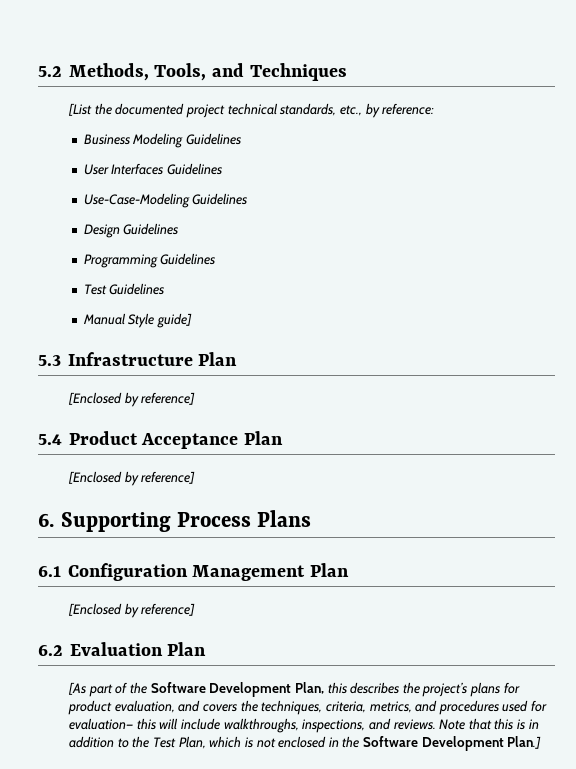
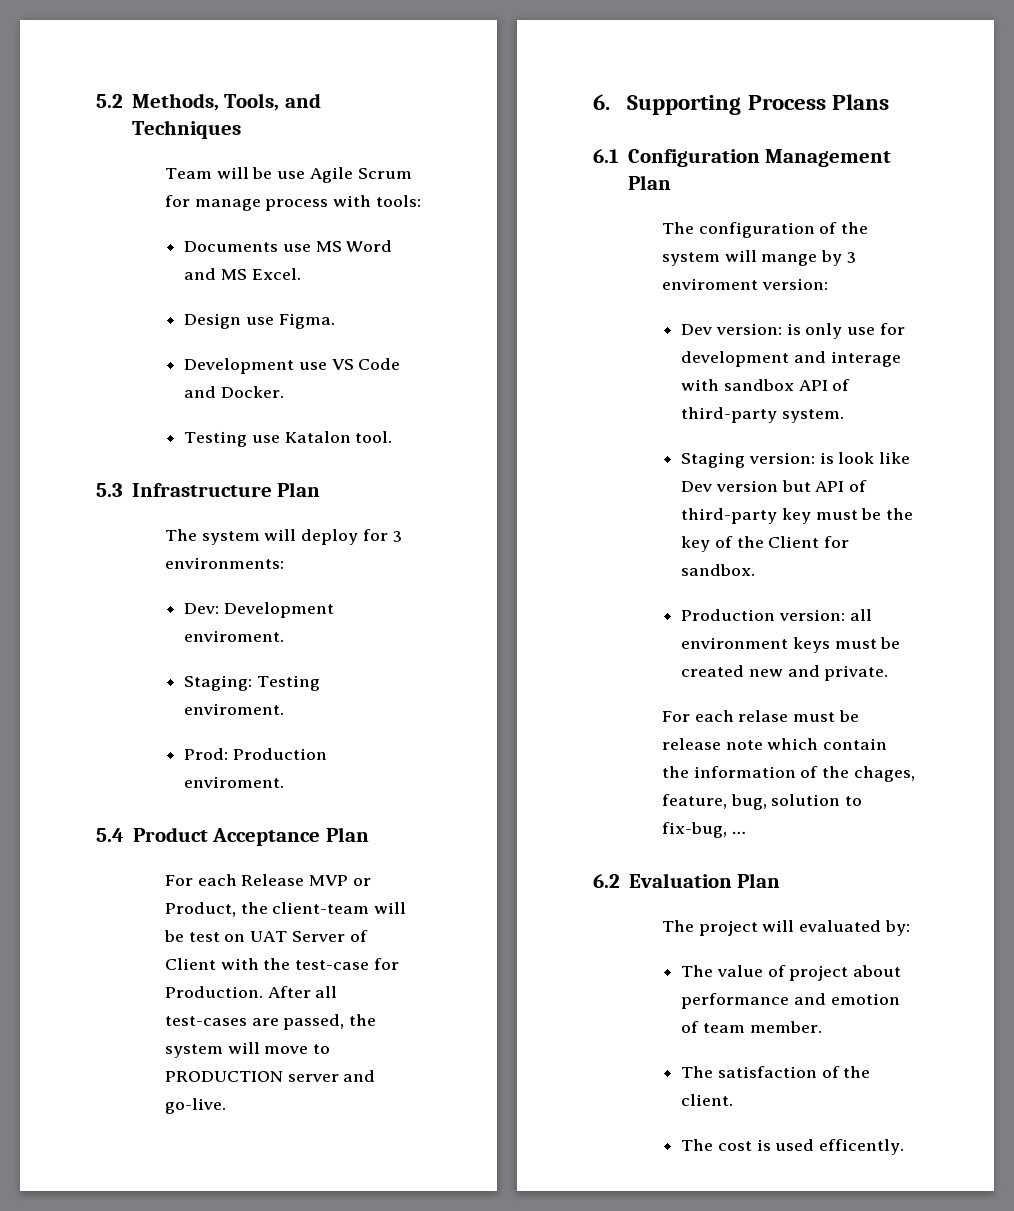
- [List the documented project technical standards, etc., by reference:
- Business Modeling Guidelines
- User Interfaces Guidelines
- Use-Case-Modeling Guidelines
- Design Guidelines
- Programming Guidelines
- Test Guidelines
- Manual Style guide]
+ Team will be use Agile Scrum for manage process with tools:
+ Documents use MS Word and MS Excel.
+ Design use Figma.
+ Development use VS Code and Docker.
+ Testing use Katalon tool.
  5.3 Infrastructure Plan
- [Enclosed by reference]
+ The system will deploy for 3 environments:
+ Dev: Development enviroment.
+ Staging: Testing enviroment.
+ Prod: Production enviroment.
  5.4 Product Acceptance Plan
- [Enclosed by reference]
+ For each Release MVP or Product, the client-team will be test on UAT Server of Client with the test-case for Production. After all test-cases are passed, the system will move to PRODUCTION server and go-live.
  6.1 Configuration Management Plan
- [Enclosed by reference]
+ The configuration of the system will mange by 3 enviroment version:
+ Dev version: is only use for development and interage with sandbox API of third-party system.
+ Staging version: is look like Dev version but API of third-party key must be the key of the Client for sandbox.
+ Production version: all environment keys must be created new and private.
+ For each relase must be release note which contain the information of the chages, feature, bug, solution to fix-bug, …
  6.2 Evaluation Plan
- [As part of the Software Development Plan, this describes the project’s plans for product evaluation, and covers the techniques, criteria, metrics, and procedures used for evaluation— this will include walkthroughs, inspections, and reviews. Note that this is in addition to the Test Plan, which is not enclosed in the Software Development Plan.]
+ The project will evaluated by:
+ The value of project about performance and emotion of team member.
+ The satisfaction of the client.
+ The cost is used efficently.

